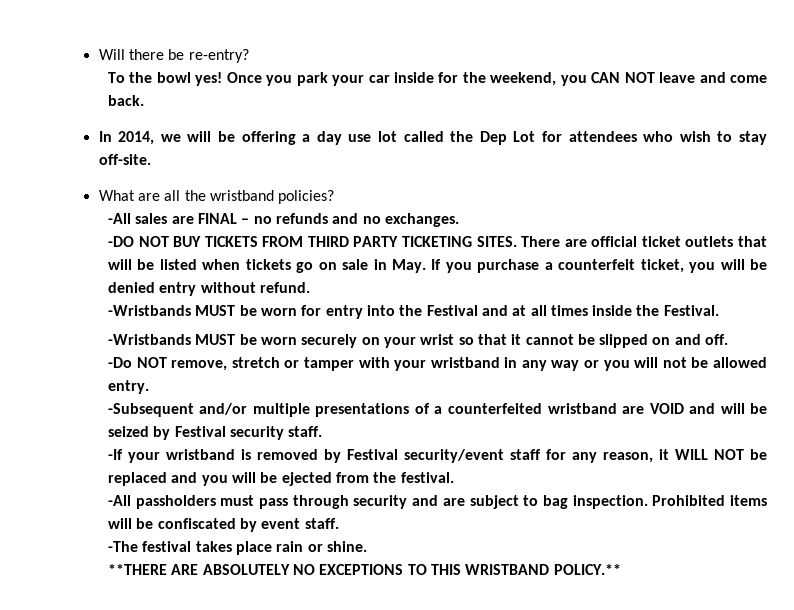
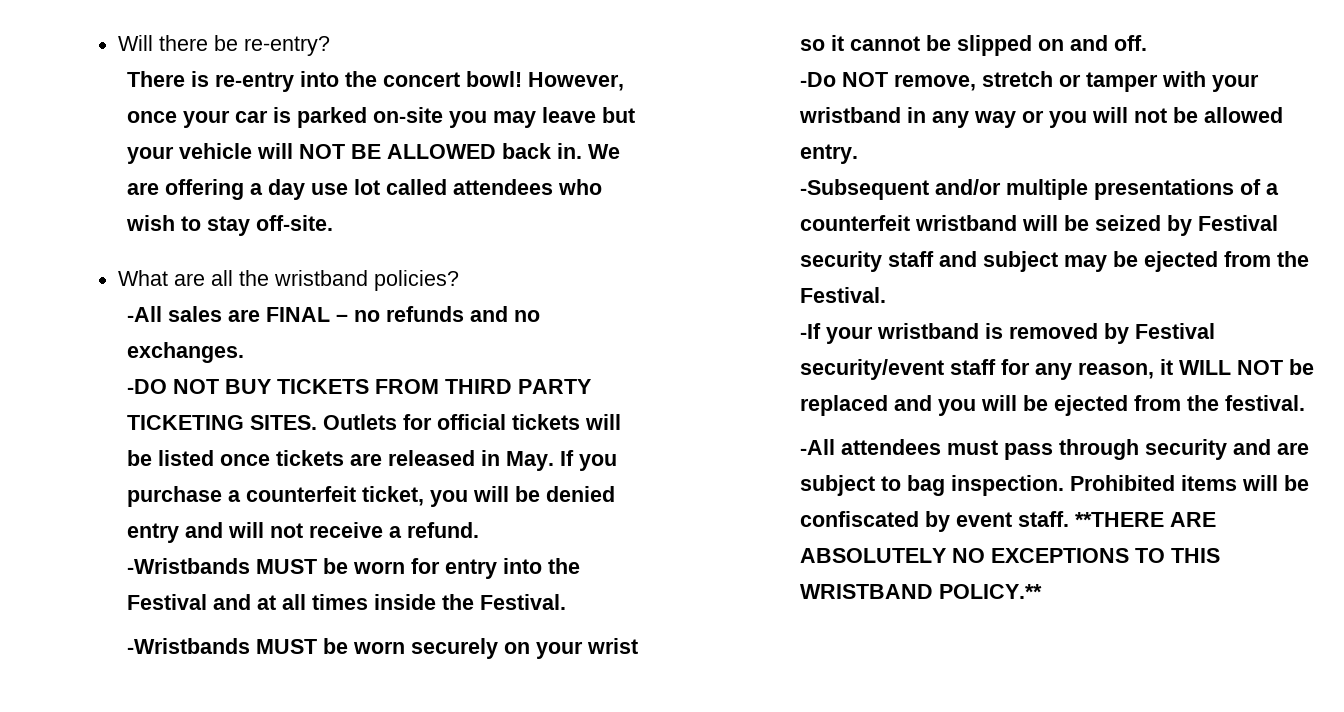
- To the bowl yes! Once you park your car inside for the weekend, you CAN NOT leave and come back.
- In 2014, we will be offering a day use lot called the Dep Lot for attendees who wish to stay off-site.
+ There is re-entry into the concert bowl! However, once your car is parked on-site you may leave but your vehicle will NOT BE ALLOWED back in. We are offering a day use lot called attendees who wish to stay off-site.
- There are official ticket outlets that will be listed when tickets go on sale in May. If you purchase a counterfeit ticket, you will be denied entry without refund.
+ Outlets for official tickets will be listed once tickets are released in May. If you purchase a counterfeit ticket, you will be denied entry and will not receive a refund.
- -Wristbands MUST be worn securely on your wrist so that it cannot be slipped on and off.
+ -Wristbands MUST be worn securely on your wrist so it cannot be slipped on and off.
- -Subsequent and/or multiple presentations of a counterfeited wristband are VOID and will be seized by Festival security staff.
+ -Subsequent and/or multiple presentations of a counterfeit wristband will be seized by Festival security staff and subject may be ejected from the Festival.
- -All passholders must pass through security and are subject to bag inspection.
+ -All attendees must pass through security and are subject to bag inspection.
- Prohibited items will be confiscated by event staff.
- -The festival takes place rain or shine.
- **THERE ARE ABSOLUTELY NO EXCEPTIONS TO THIS WRISTBAND POLICY.**
+ Prohibited items will be confiscated by event staff. **THERE ARE ABSOLUTELY NO EXCEPTIONS TO THIS WRISTBAND POLICY.**

